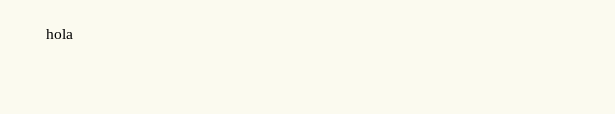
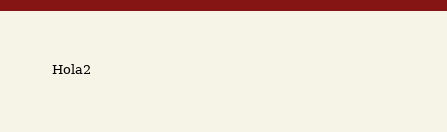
- hola
+ Hola2

